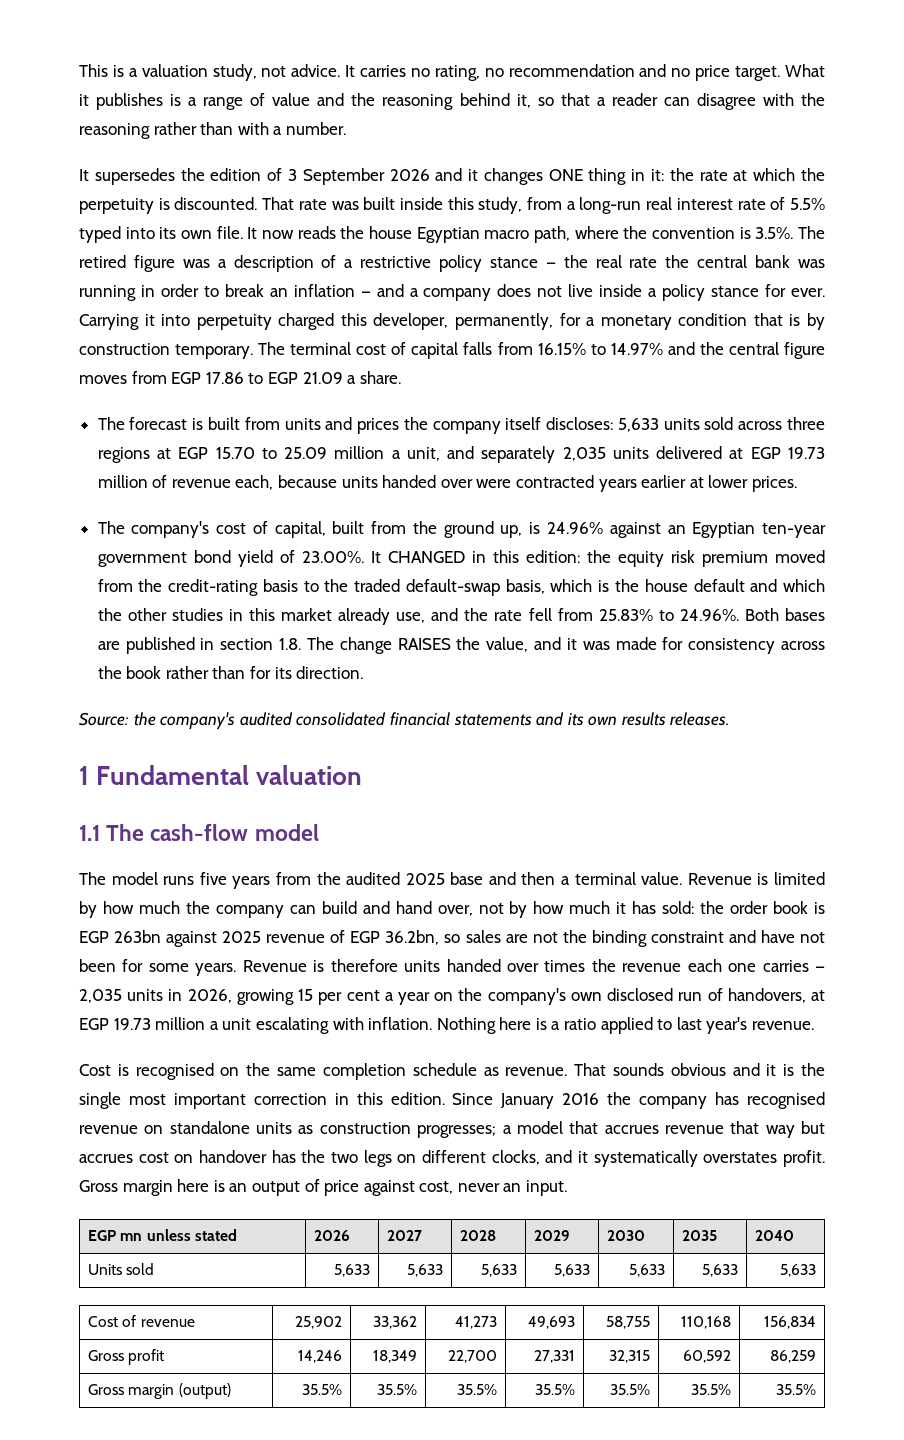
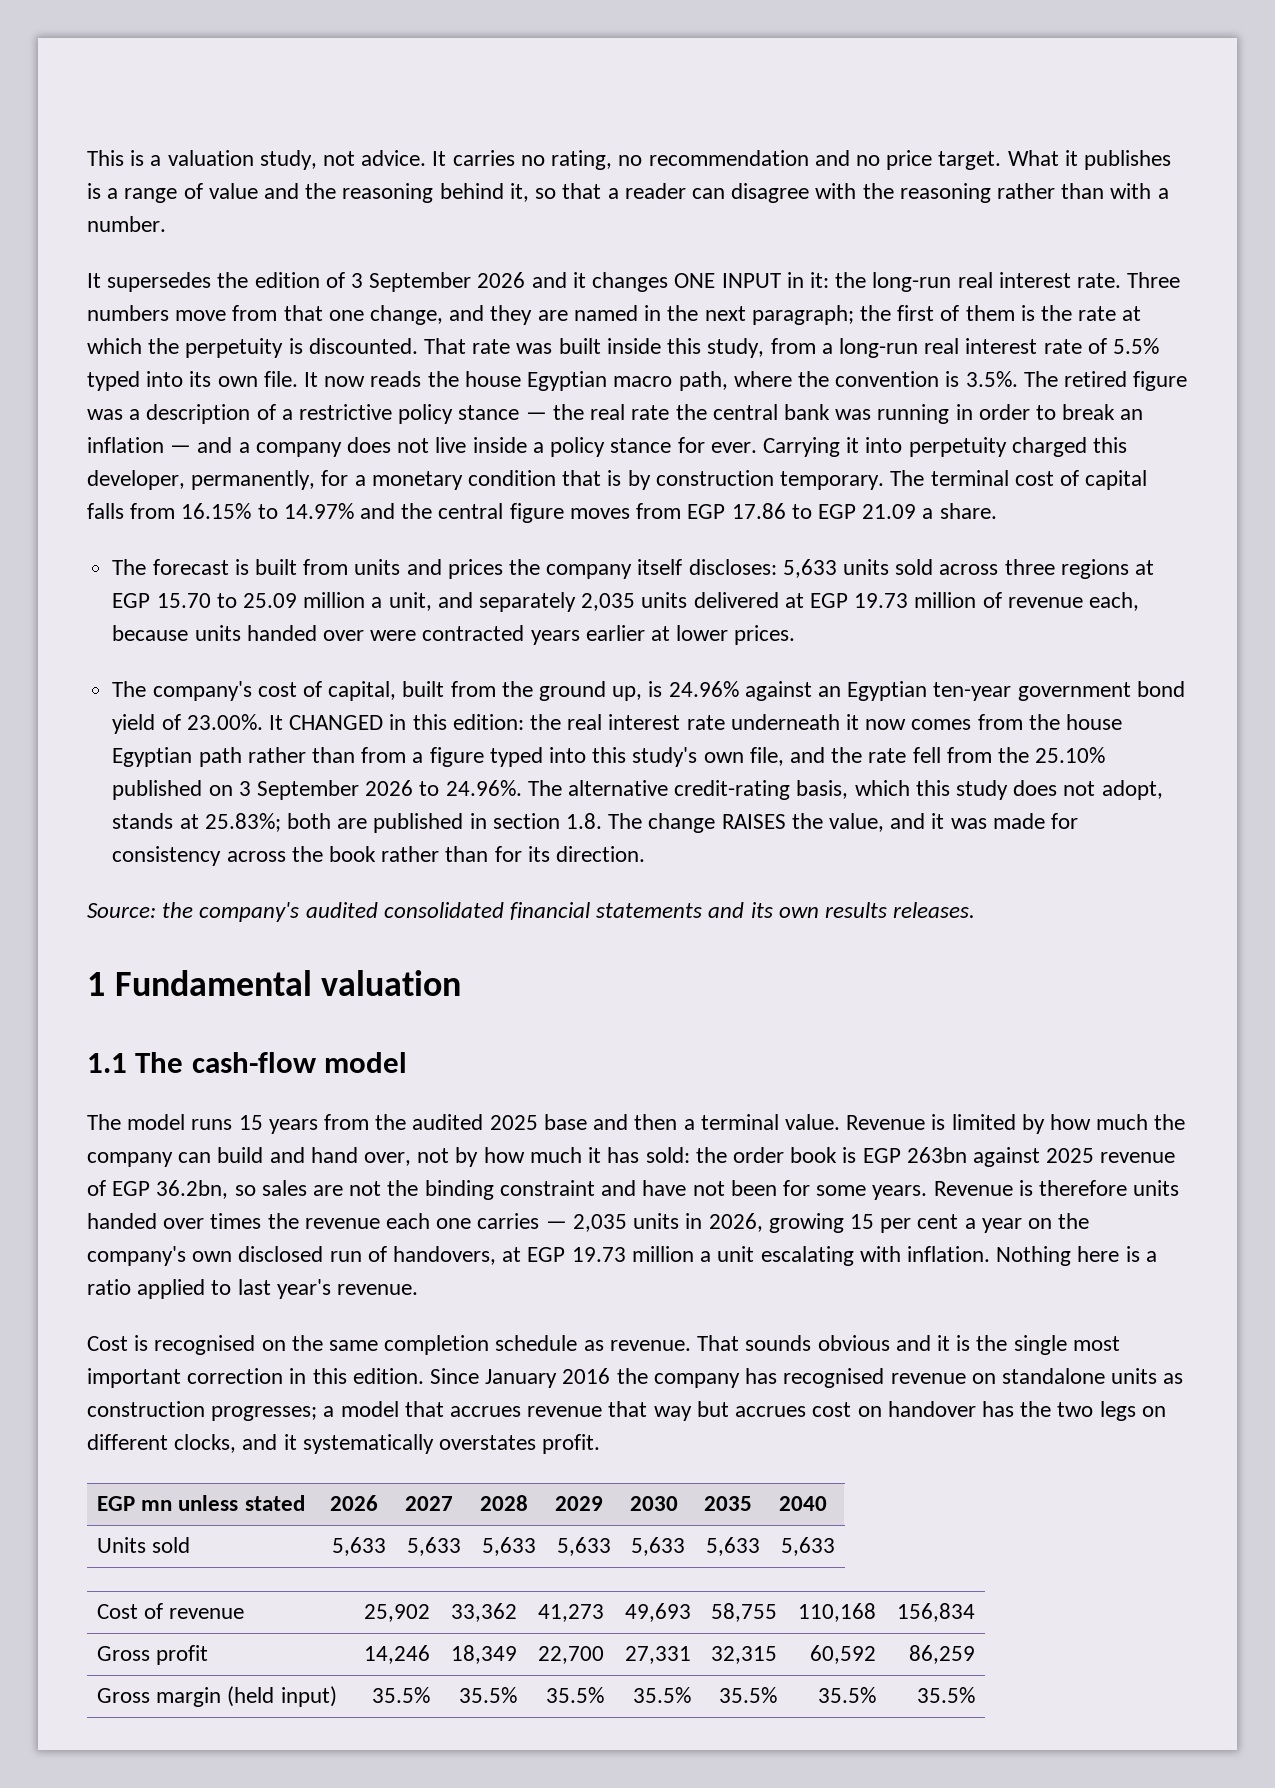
- It supersedes the edition of 3 September 2026 and it changes ONE thing in it: the rate at which the perpetuity is discounted.
+ It supersedes the edition of 3 September 2026 and it changes ONE INPUT in it: the long-run real interest rate. Three numbers move from that one change, and they are named in the next paragraph; the first of them is the rate at which the perpetuity is discounted.
- The company's cost of capital, built from the ground up, is 24.96% against an Egyptian ten-year government bond yield of 23.00%. It CHANGED in this edition: the equity risk premium moved from the credit-rating basis to the traded default-swap basis, which is the house default and which the other studies in this market already use, and the rate fell from 25.83% to 24.96%. Both bases are published in section 1.8. The change RAISES the value, and it was made for consistency across the book rather than for its direction.
+ The company's cost of capital, built from the ground up, is 24.96% against an Egyptian ten-year government bond yield of 23.00%. It CHANGED in this edition: the real interest rate underneath it now comes from the house Egyptian path rather than from a figure typed into this study's own file, and the rate fell from the 25.10% published on 3 September 2026 to 24.96%. The alternative credit-rating basis, which this study does not adopt, stands at 25.83%; both are published in section 1.8. The change RAISES the value, and it was made for consistency across the book rather than for its direction.
- The model runs five years from the audited 2025 base and then a terminal value.
+ The model runs 15 years from the audited 2025 base and then a terminal value.
- Gross margin here is an output of price against cost, never an input.
- Gross margin (output) | 35.5% | 35.5% | 35.5% | 35.5% | 35.5% | 35.5% | 35.5%
+ Gross margin (held input) | 35.5% | 35.5% | 35.5% | 35.5% | 35.5% | 35.5% | 35.5%

